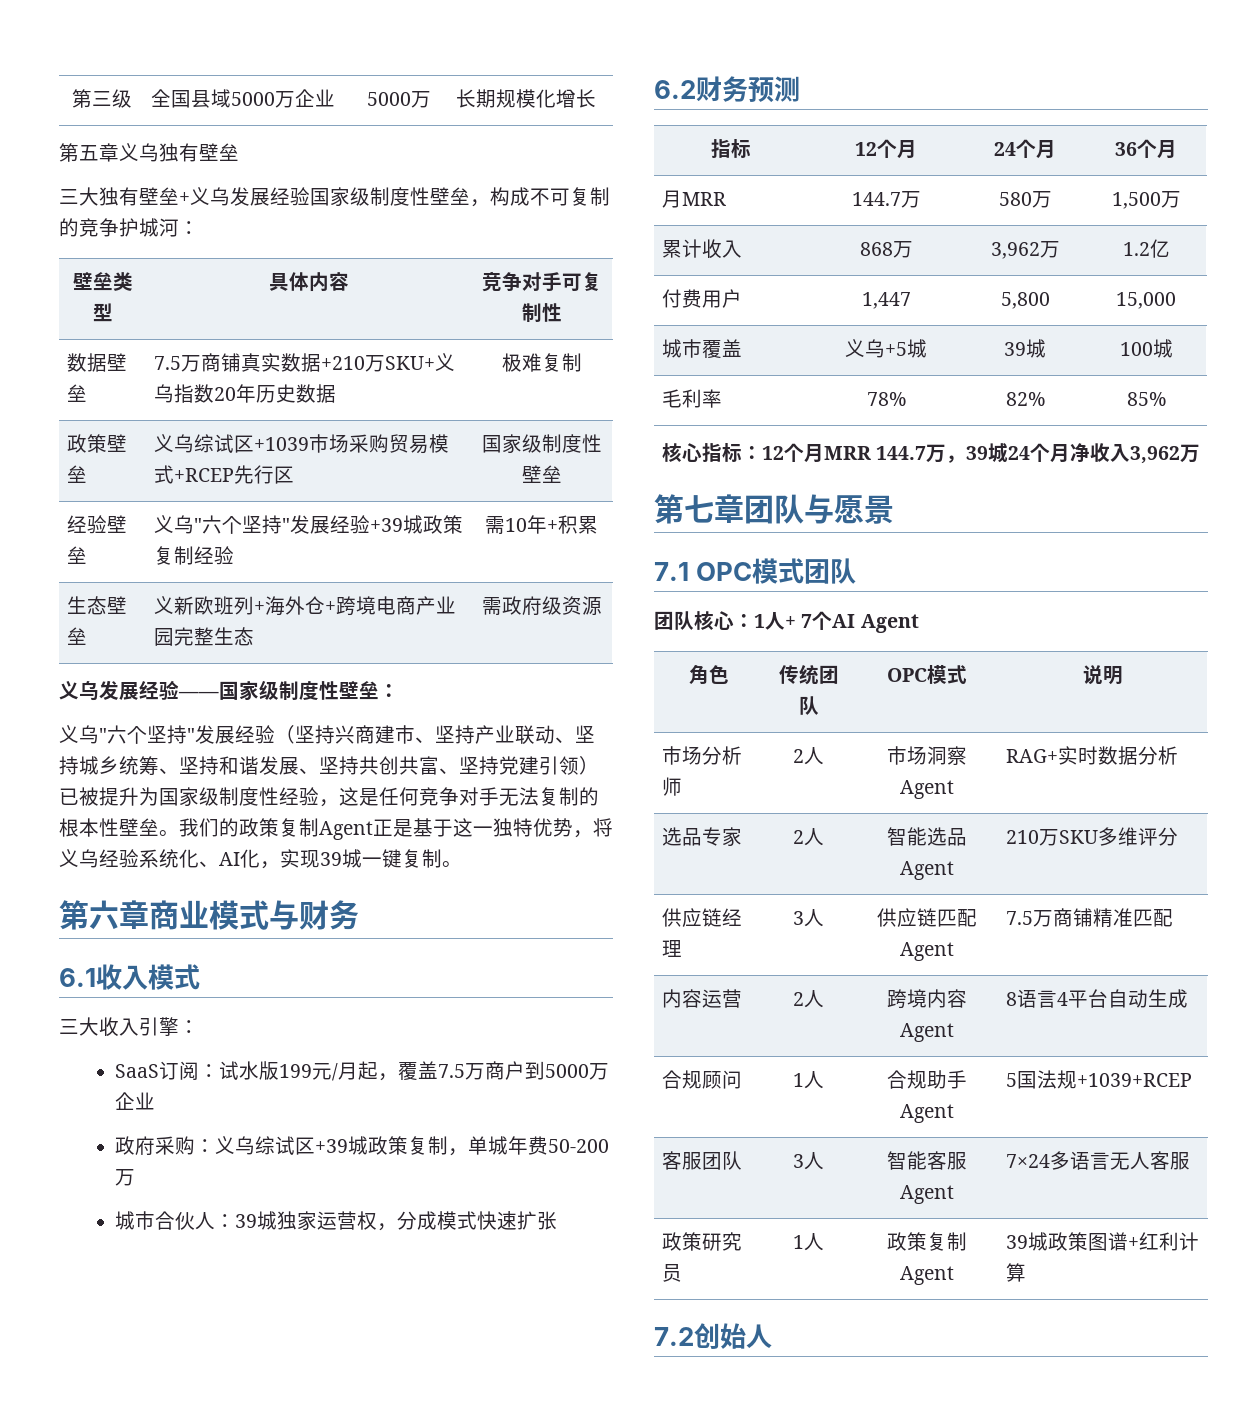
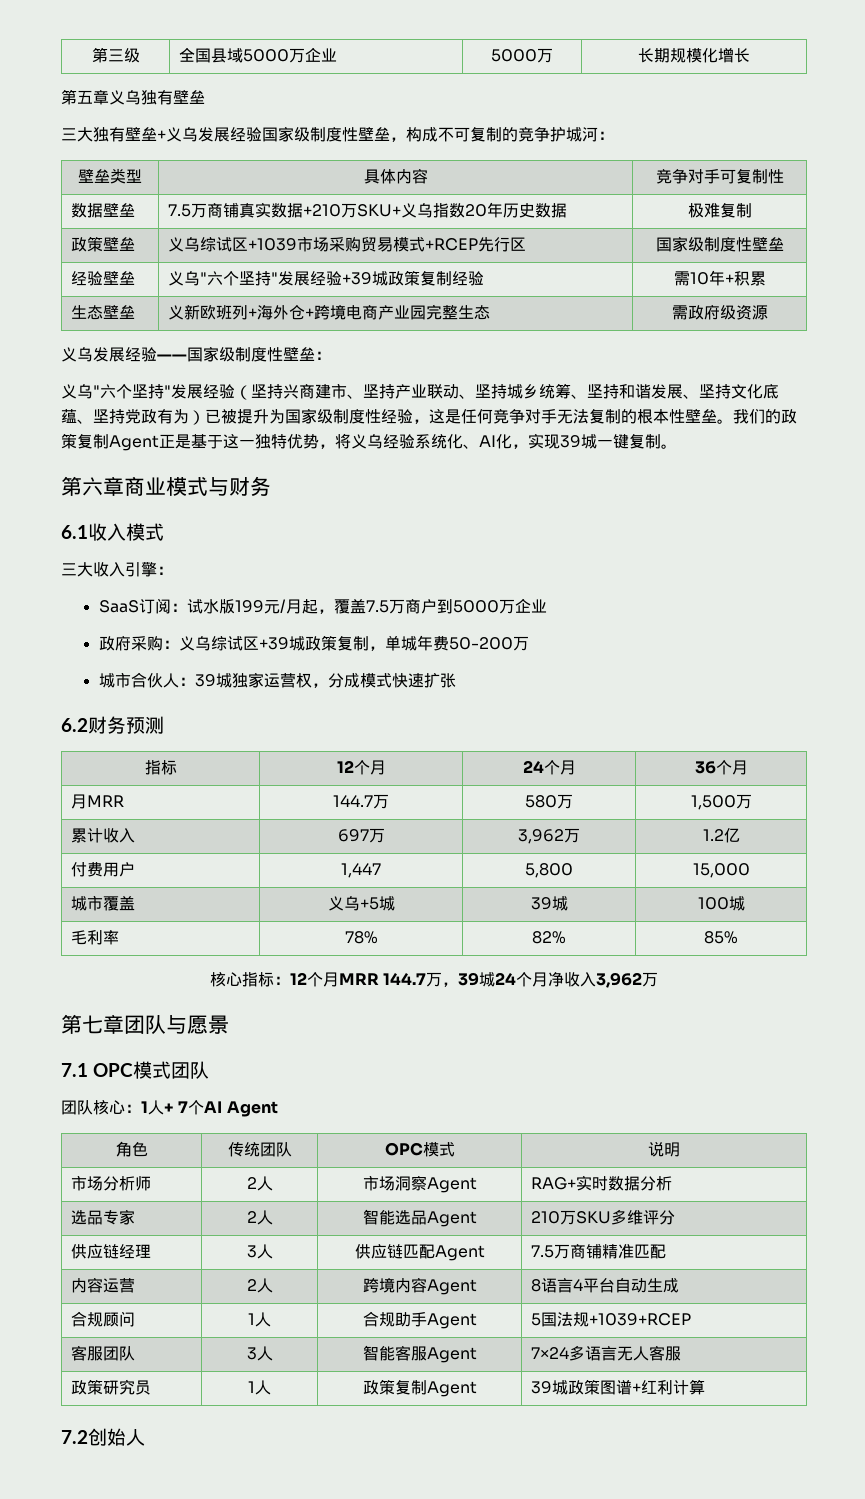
- 义乌"六个坚持"发展经验（坚持兴商建市、坚持产业联动、坚持城乡统筹、坚持和谐发展、坚持共创共富、坚持党建引领）已被提升为国家级制度性经验，这是任何竞争对手无法复制的根本性壁垒。
+ 义乌"六个坚持"发展经验（坚持兴商建市、坚持产业联动、坚持城乡统筹、坚持和谐发展、坚持文化底蕴、坚持党政有为）已被提升为国家级制度性经验，这是任何竞争对手无法复制的根本性壁垒。
- 累计收入 | 868万 | 3,962万 | 1.2亿
+ 累计收入 | 697万 | 3,962万 | 1.2亿

